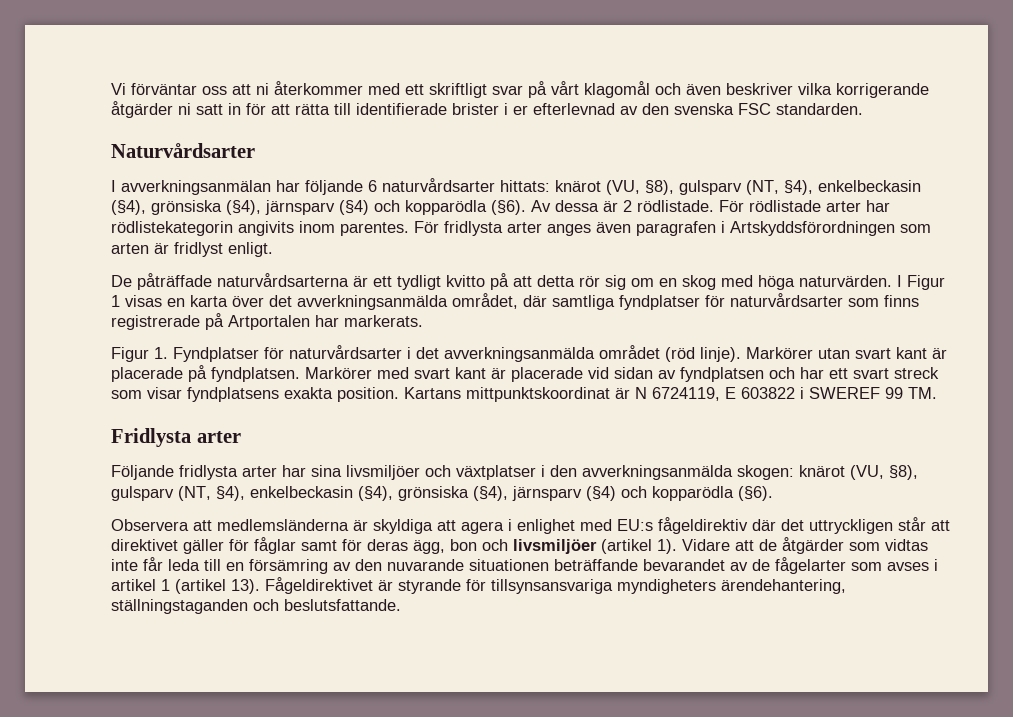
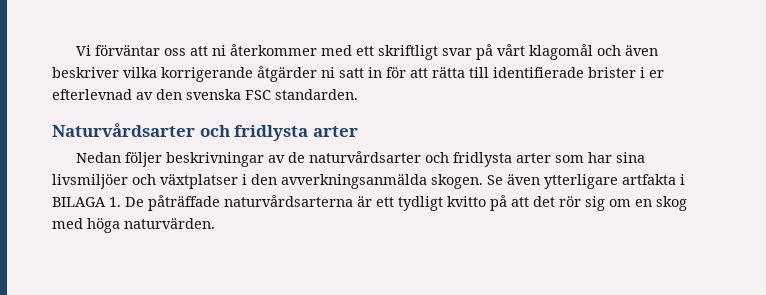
- Naturvårdsarter
- I avverkningsanmälan har följande 6 naturvårdsarter hittats: knärot (VU, §8), gulsparv (NT, §4), enkelbeckasin (§4), grönsiska (§4), järnsparv (§4) och kopparödla (§6). Av dessa är 2 rödlistade. För rödlistade arter har rödlistekategorin angivits inom parentes. För fridlysta arter anges även paragrafen i Artskyddsförordningen som arten är fridlyst enligt.
- De påträffade naturvårdsarterna är ett tydligt kvitto på att detta rör sig om en skog med höga naturvärden. I Figur 1 visas en karta över det avverkningsanmälda området, där samtliga fyndplatser för naturvårdsarter som finns registrerade på Artportalen har markerats.
- Figur 1. Fyndplatser för naturvårdsarter i det avverkningsanmälda området (röd linje). Markörer utan svart kant är placerade på fyndplatsen. Markörer med svart kant är placerade vid sidan av fyndplatsen och har ett svart streck som visar fyndplatsens exakta position. Kartans mittpunktskoordinat är N 6724119, E 603822 i SWEREF 99 TM.
- Fridlysta arter
- Följande fridlysta arter har sina livsmiljöer och växtplatser i den avverkningsanmälda skogen: knärot (VU, §8), gulsparv (NT, §4), enkelbeckasin (§4), grönsiska (§4), järnsparv (§4) och kopparödla (§6).
- Observera att medlemsländerna är skyldiga att agera i enlighet med EU:s fågeldirektiv där det uttryckligen står att direktivet gäller för fåglar samt för deras ägg, bon och livsmiljöer (artikel 1). Vidare att de åtgärder som vidtas inte får leda till en försämring av den nuvarande situationen beträffande bevarandet av de fågelarter som avses i artikel 1 (artikel 13). Fågeldirektivet är styrande för tillsynsansvariga myndigheters ärendehantering, ställningstaganden och beslutsfattande.
+ Naturvårdsarter och fridlysta arter
+ Nedan följer beskrivningar av de naturvårdsarter och fridlysta arter som har sina livsmiljöer och växtplatser i den avverkningsanmälda skogen. Se även ytterligare artfakta i BILAGA 1. De påträffade naturvårdsarterna är ett tydligt kvitto på att det rör sig om en skog med höga naturvärden.

